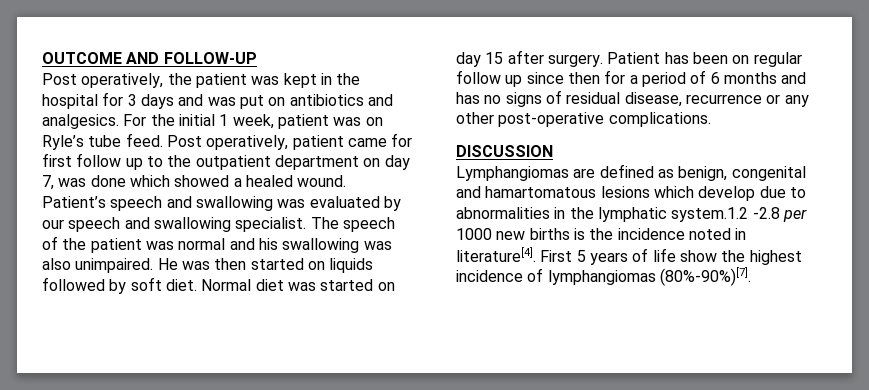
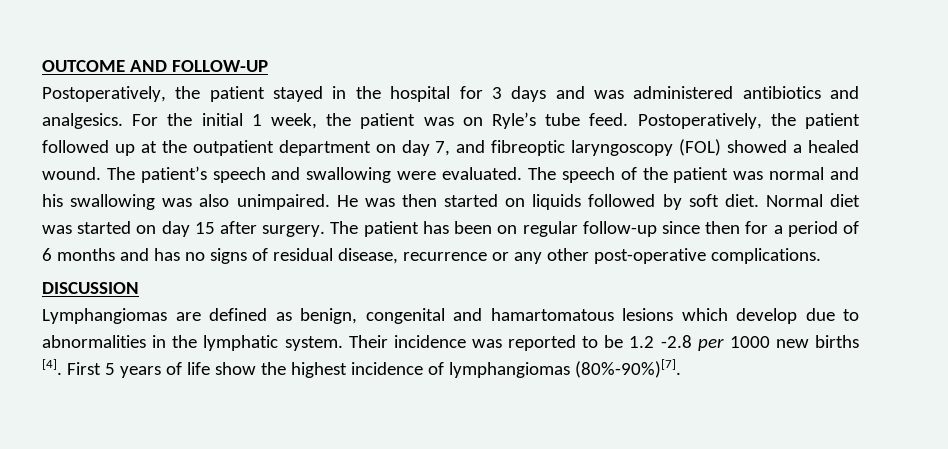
- Post operatively, the patient was kept in the hospital for 3 days and was put on antibiotics and analgesics.
+ Postoperatively, the patient stayed in the hospital for 3 days and was administered antibiotics and analgesics.
- For the initial 1 week, patient was on Ryle’s tube feed.
+ For the initial 1 week, the patient was on Ryle’s tube feed.
- Post operatively, patient came for first follow up to the outpatient department on day 7, was done which showed a healed wound.
+ Postoperatively, the patient followed up at the outpatient department on day 7, and fibreoptic laryngoscopy (FOL) showed a healed wound.
- Patient’s speech and swallowing was evaluated by our speech and swallowing specialist.
+ The patient’s speech and swallowing were evaluated.
- Patient has been on regular follow up since then for a period of 6 months and has no signs of residual disease, recurrence or any other post-operative complications.
+ The patient has been on regular follow-up since then for a period of 6 months and has no signs of residual disease, recurrence or any other post-operative complications.
- Lymphangiomas are defined as benign, congenital and hamartomatous lesions which develop due to abnormalities in the lymphatic system.1.2 -2.8 per 1000 new births is the incidence noted in literature[4].
+ Lymphangiomas are defined as benign, congenital and hamartomatous lesions which develop due to abnormalities in the lymphatic system. Their incidence was reported to be 1.2 -2.8 per 1000 new births [4].

